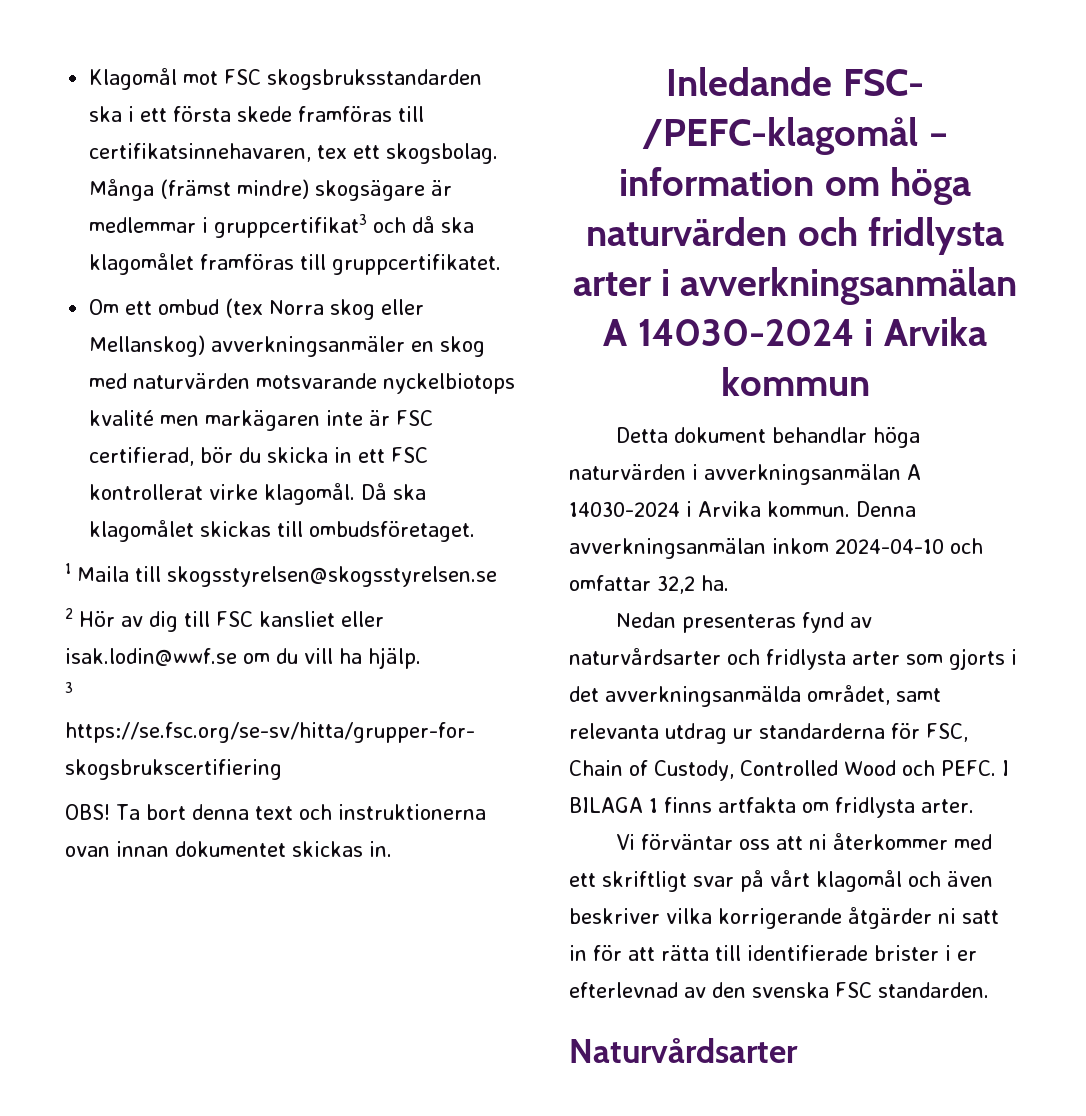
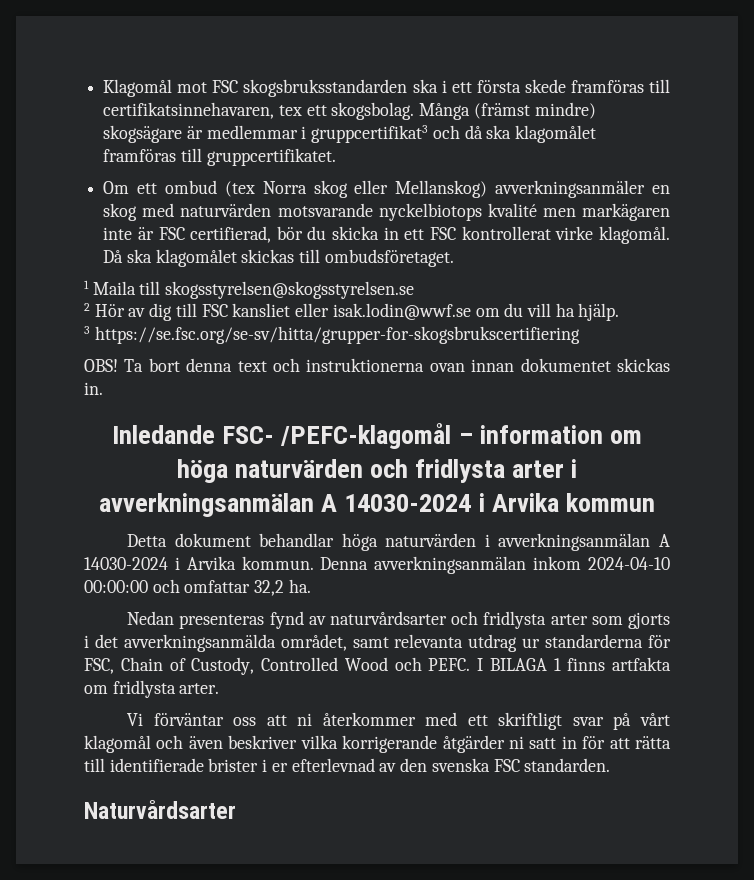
- Denna avverkningsanmälan inkom 2024-04-10 och omfattar 32,2 ha.
+ Denna avverkningsanmälan inkom 2024-04-10 00:00:00 och omfattar 32,2 ha.

